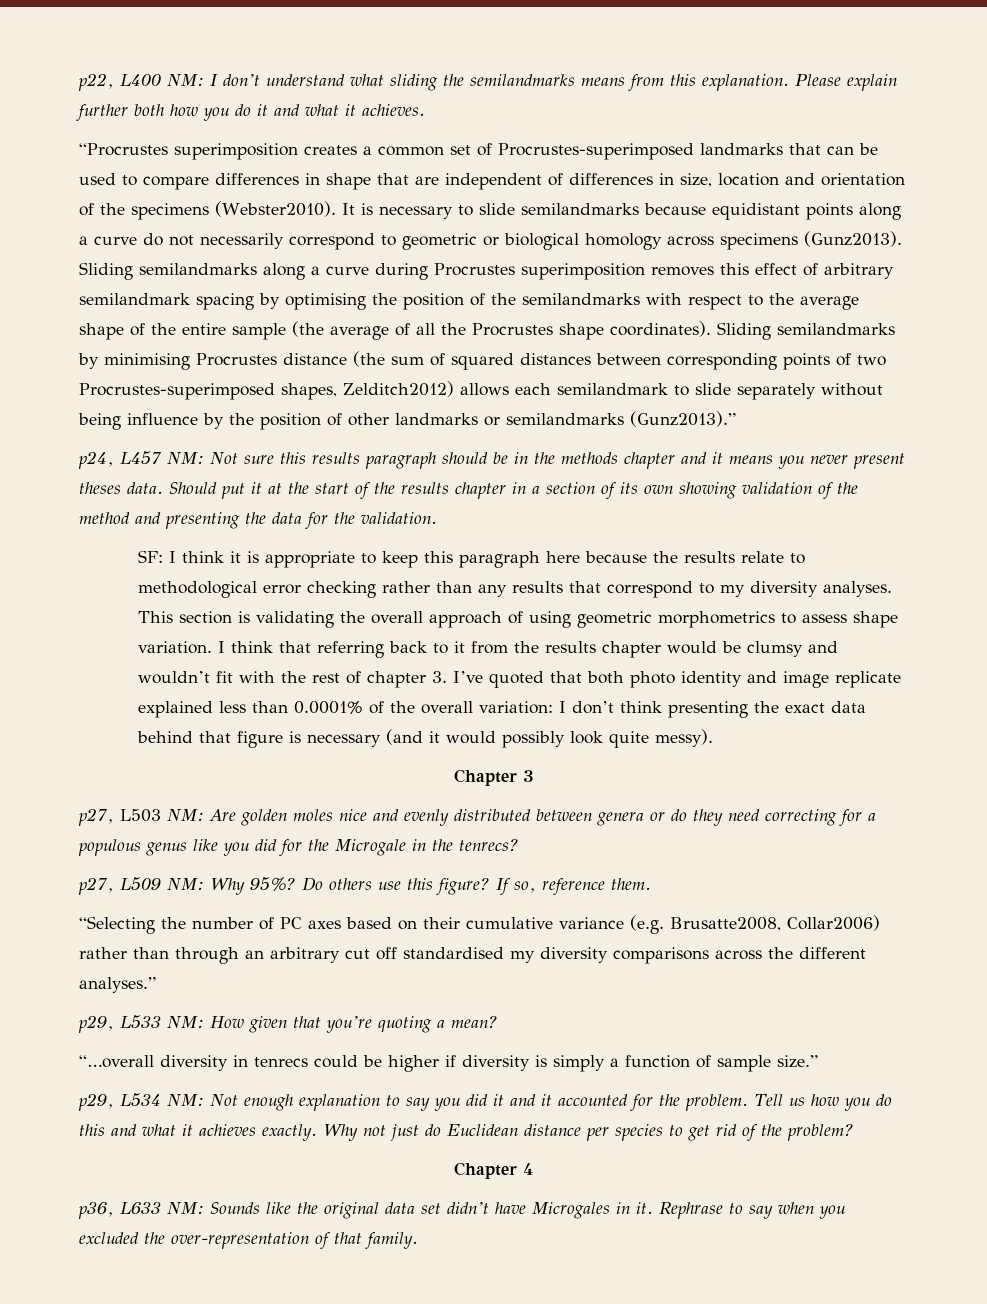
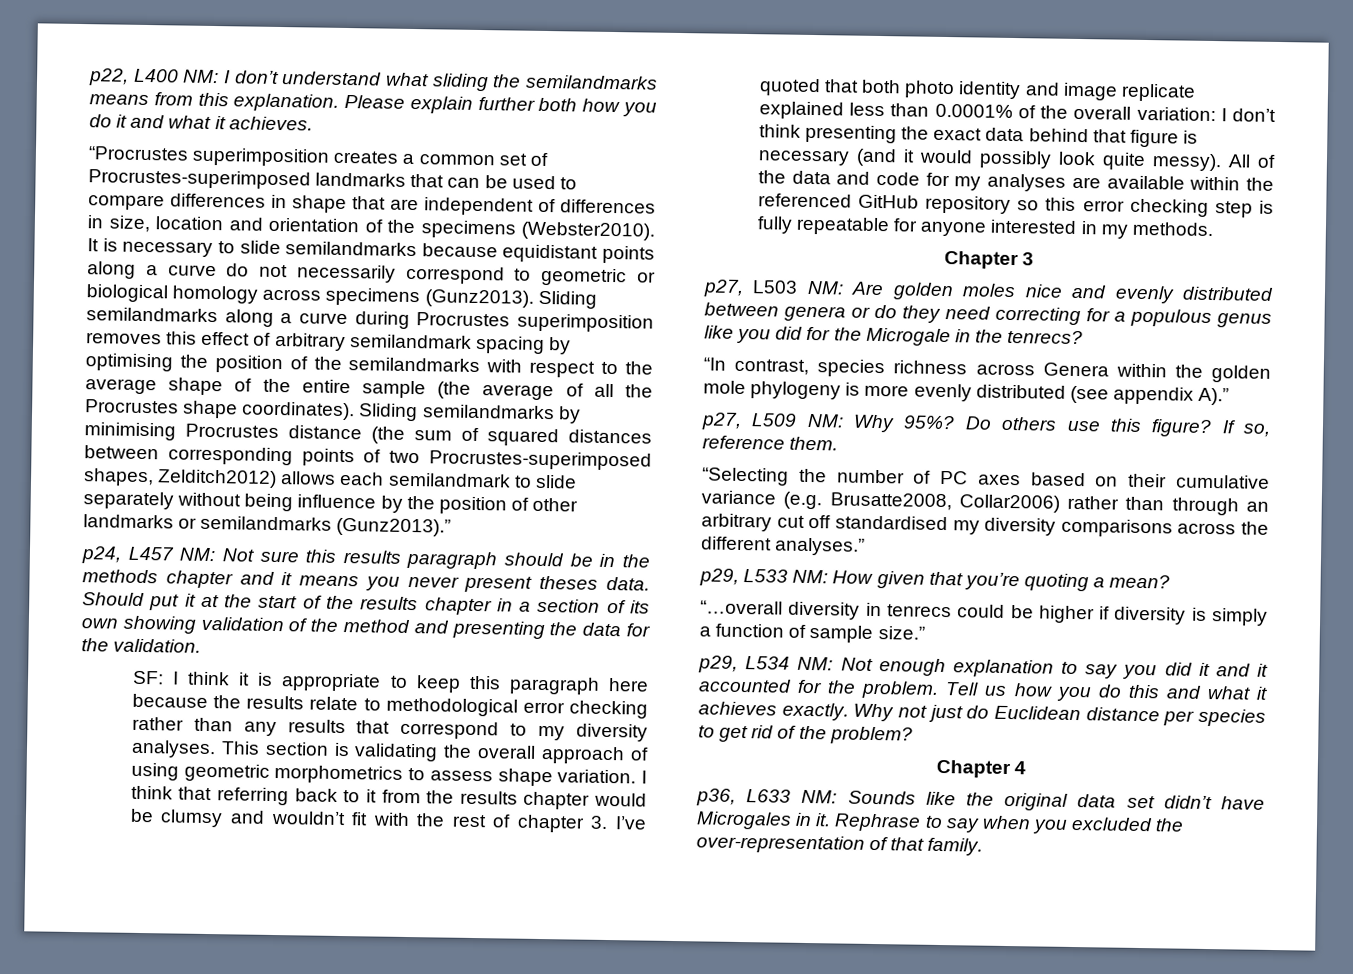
+ All of the data and code for my analyses are available within the referenced GitHub repository so this error checking step is fully repeatable for anyone interested in my methods.
+ “In contrast, species richness across Genera within the golden mole phylogeny is more evenly distributed (see appendix A).”

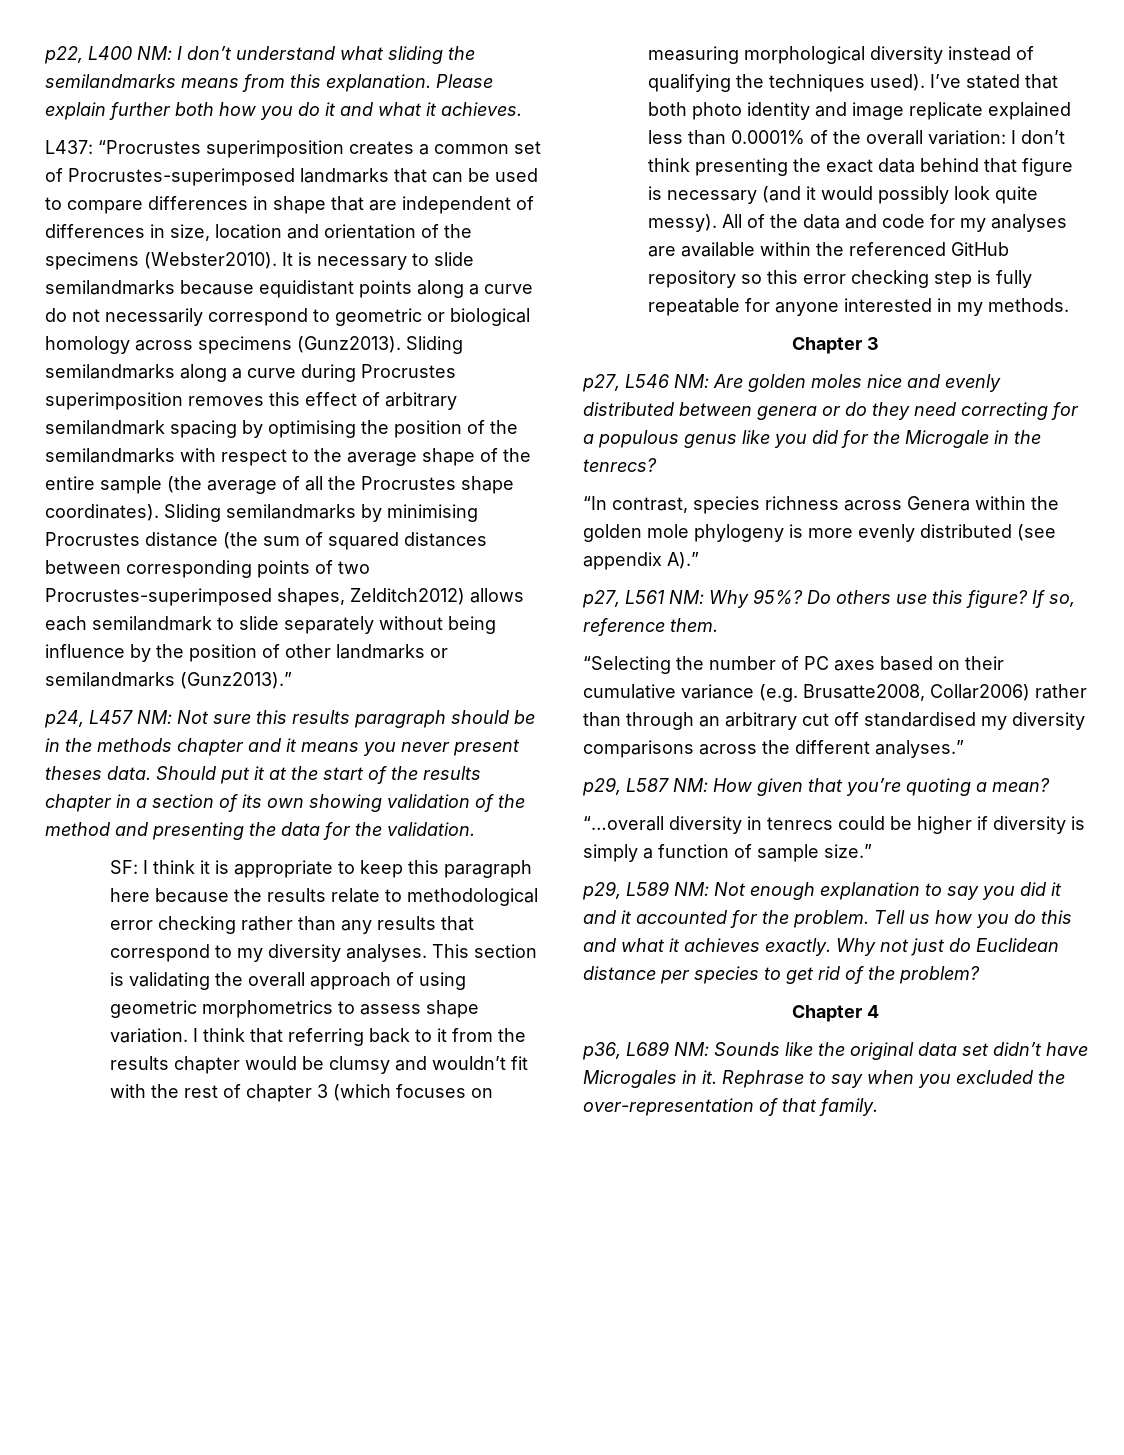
- “Procrustes superimposition creates a common set of Procrustes-superimposed landmarks that can be used to compare differences in shape that are independent of differences in size, location and orientation of the specimens (Webster2010).
+ L437: “Procrustes superimposition creates a common set of Procrustes-superimposed landmarks that can be used to compare differences in shape that are independent of differences in size, location and orientation of the specimens (Webster2010).
- I think that referring back to it from the results chapter would be clumsy and wouldn’t fit with the rest of chapter 3. I’ve quoted that both photo identity and image replicate explained less than 0.0001% of the overall variation: I don’t think presenting the exact data behind that figure is necessary (and it would possibly look quite messy).
+ I think that referring back to it from the results chapter would be clumsy and wouldn’t fit with the rest of chapter 3 (which focuses on measuring morphological diversity instead of qualifying the techniques used). I’ve stated that both photo identity and image replicate explained less than 0.0001% of the overall variation: I don’t think presenting the exact data behind that figure is necessary (and it would possibly look quite messy).
- p27, L503 NM: Are golden moles nice and evenly distributed between genera or do they need correcting for a populous genus like you did for the Microgale in the tenrecs?
+ p27, L546 NM: Are golden moles nice and evenly distributed between genera or do they need correcting for a populous genus like you did for the Microgale in the tenrecs?
- p27, L509 NM: Why 95%?
+ p27, L561 NM: Why 95%?
- p29, L533 NM: How given that you’re quoting a mean?
+ p29, L587 NM: How given that you’re quoting a mean?
- p29, L534 NM: Not enough explanation to say you did it and it accounted for the problem.
+ p29, L589 NM: Not enough explanation to say you did it and it accounted for the problem.
- p36, L633 NM: Sounds like the original data set didn’t have Microgales in it.
+ p36, L689 NM: Sounds like the original data set didn’t have Microgales in it.

